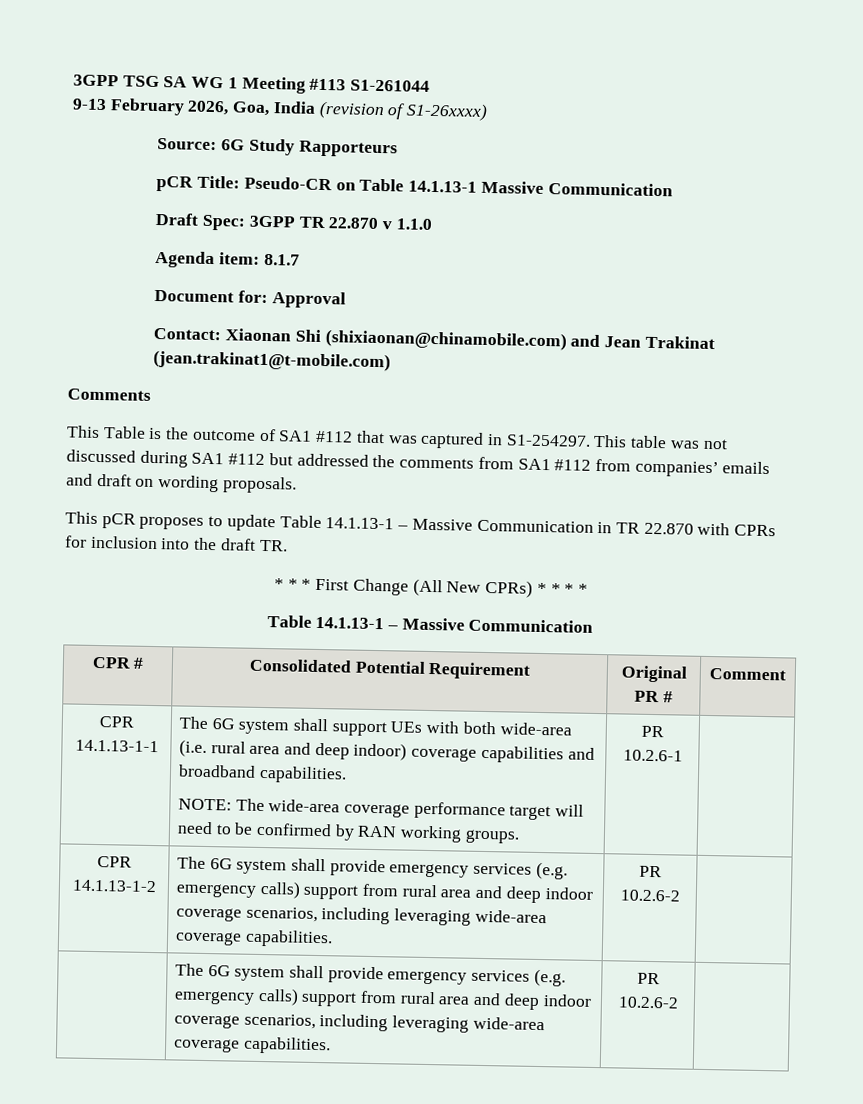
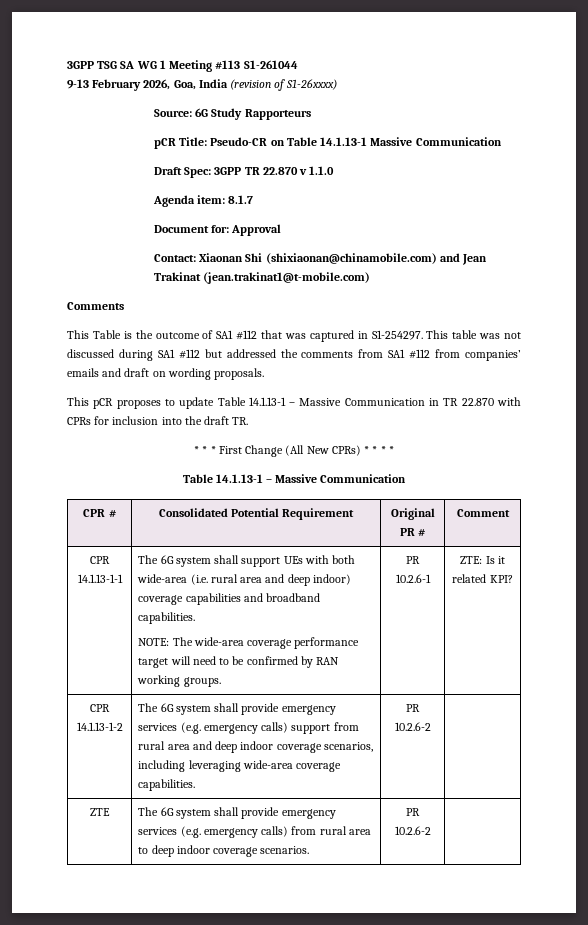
+ ZTE: Is it related KPI?
  CPR 14.1.13-1-2 | The 6G system shall provide emergency services (e.g. emergency calls) support from rural area and deep indoor coverage scenarios, including leveraging wide-area coverage capabilities. | PR 10.2.6-2 |
- | The 6G system shall provide emergency services (e.g. emergency calls) support from rural area and deep indoor coverage scenarios, including leveraging wide-area coverage capabilities. | PR 10.2.6-2 |
+ ZTE | The 6G system shall provide emergency services (e.g. emergency calls) from rural area to deep indoor coverage scenarios. | PR 10.2.6-2 |

